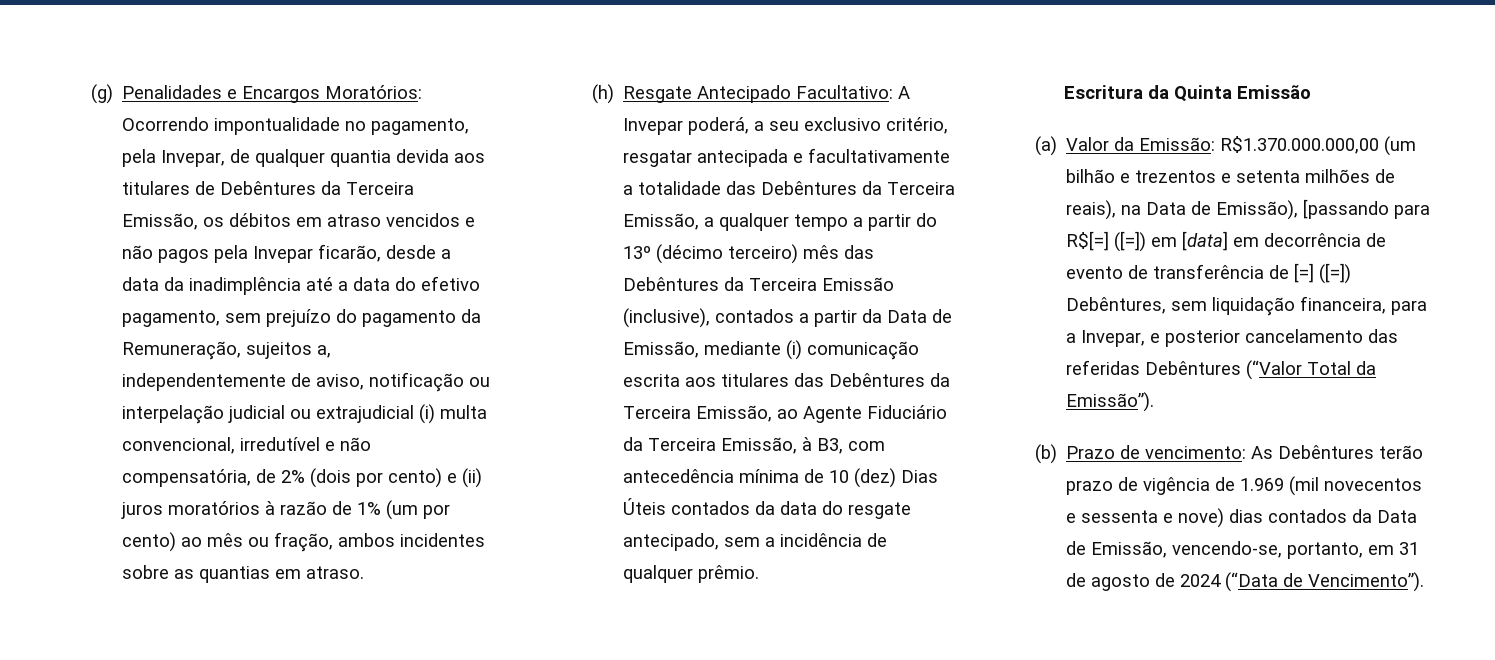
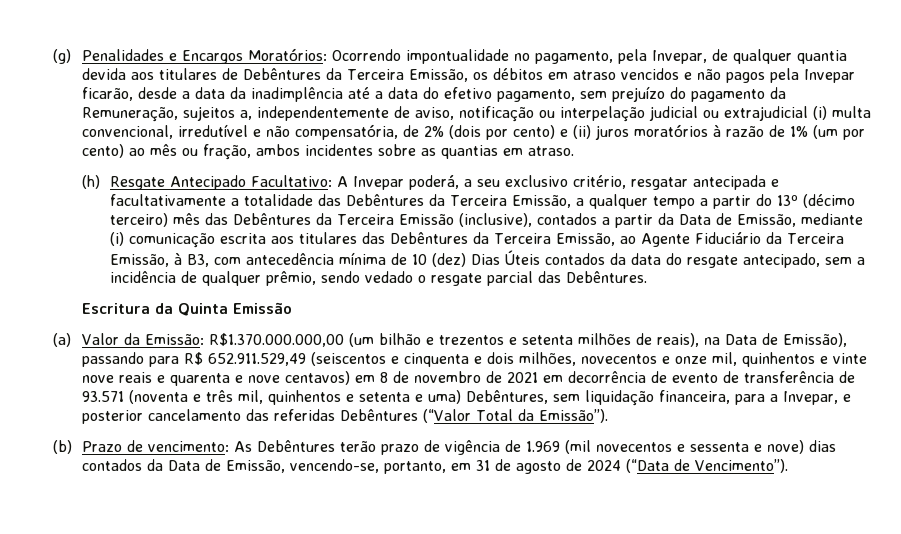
- A Invepar poderá, a seu exclusivo critério, resgatar antecipada e facultativamente a totalidade das Debêntures da Terceira Emissão, a qualquer tempo a partir do 13º (décimo terceiro) mês das Debêntures da Terceira Emissão (inclusive), contados a partir da Data de Emissão, mediante (i) comunicação escrita aos titulares das Debêntures da Terceira Emissão, ao Agente Fiduciário da Terceira Emissão, à B3, com antecedência mínima de 10 (dez) Dias Úteis contados da data do resgate antecipado, sem a incidência de qualquer prêmio.
+ A Invepar poderá, a seu exclusivo critério, resgatar antecipada e facultativamente a totalidade das Debêntures da Terceira Emissão, a qualquer tempo a partir do 13º (décimo terceiro) mês das Debêntures da Terceira Emissão (inclusive), contados a partir da Data de Emissão, mediante (i) comunicação escrita aos titulares das Debêntures da Terceira Emissão, ao Agente Fiduciário da Terceira Emissão, à B3, com antecedência mínima de 10 (dez) Dias Úteis contados da data do resgate antecipado, sem a incidência de qualquer prêmio, sendo vedado o resgate parcial das Debêntures.
- (a) Valor da Emissão: R$1.370.000.000,00 (um bilhão e trezentos e setenta milhões de reais), na Data de Emissão), [passando para R$[=] ([=]) em [data] em decorrência de evento de transferência de [=] ([=]) Debêntures, sem liquidação financeira, para a Invepar, e posterior cancelamento das referidas Debêntures (“Valor Total da Emissão”).
+ (a) Valor da Emissão: R$1.370.000.000,00 (um bilhão e trezentos e setenta milhões de reais), na Data de Emissão), passando para R$ 652.911.529,49 (seiscentos e cinquenta e dois milhões, novecentos e onze mil, quinhentos e vinte nove reais e quarenta e nove centavos) em 8 de novembro de 2021 em decorrência de evento de transferência de 93.571 (noventa e três mil, quinhentos e setenta e uma) Debêntures, sem liquidação financeira, para a Invepar, e posterior cancelamento das referidas Debêntures (“Valor Total da Emissão”).

